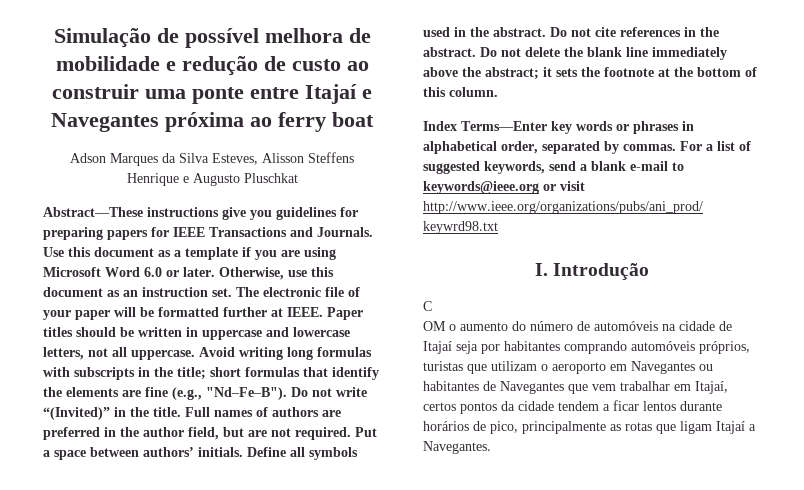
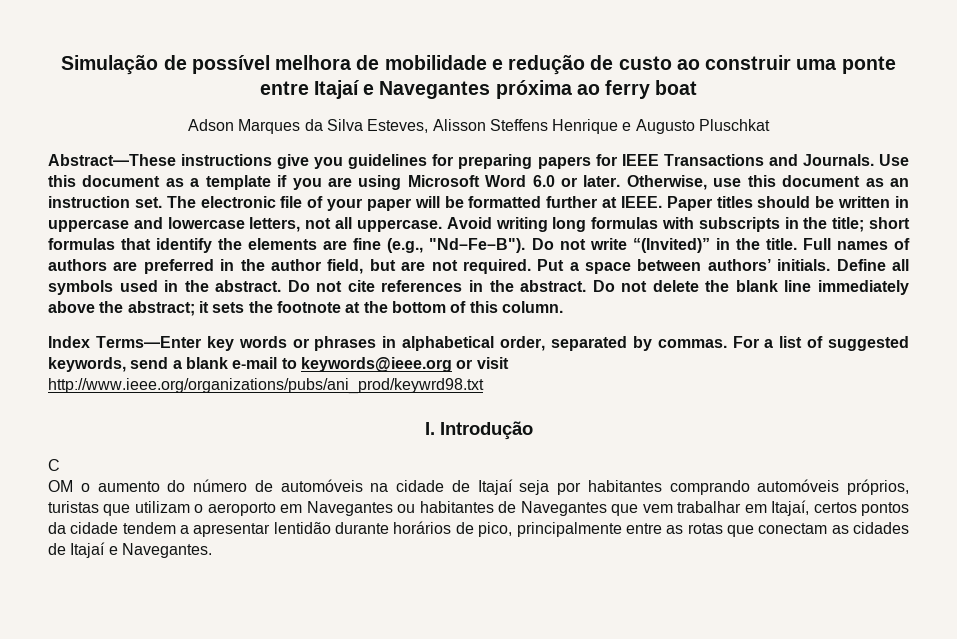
- OM o aumento do número de automóveis na cidade de Itajaí seja por habitantes comprando automóveis próprios, turistas que utilizam o aeroporto em Navegantes ou habitantes de Navegantes que vem trabalhar em Itajaí, certos pontos da cidade tendem a ficar lentos durante horários de pico, principalmente as rotas que ligam Itajaí a Navegantes.
+ OM o aumento do número de automóveis na cidade de Itajaí seja por habitantes comprando automóveis próprios, turistas que utilizam o aeroporto em Navegantes ou habitantes de Navegantes que vem trabalhar em Itajaí, certos pontos da cidade tendem a apresentar lentidão durante horários de pico, principalmente entre as rotas que conectam as cidades de Itajaí e Navegantes.

